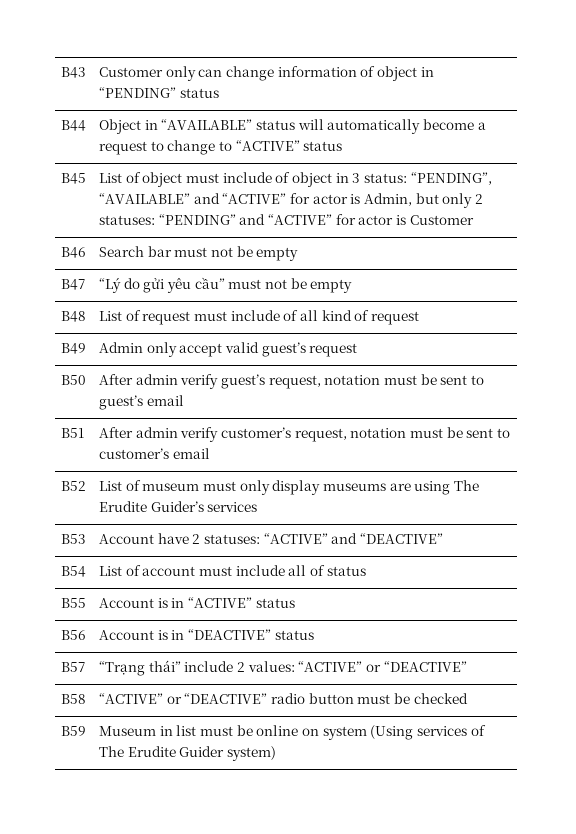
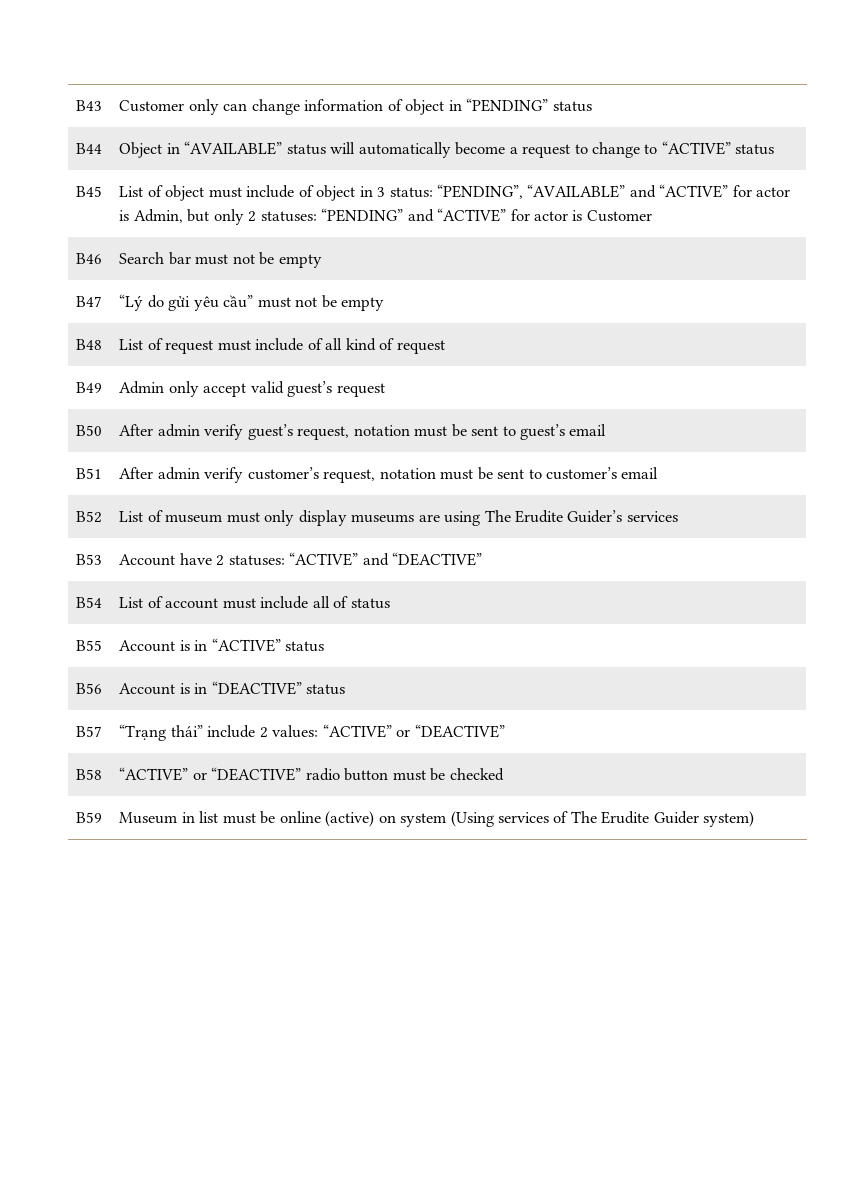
- B59 | Museum in list must be online on system (Using services of The Erudite Guider system)
+ B59 | Museum in list must be online (active) on system (Using services of The Erudite Guider system)

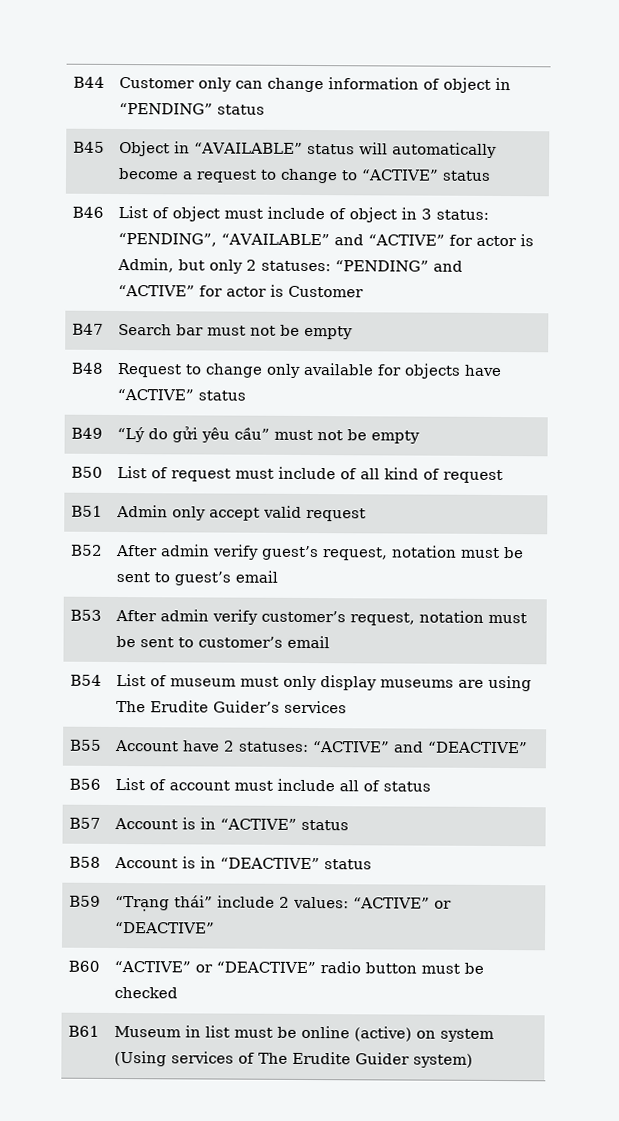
- B43 | Customer only can change information of object in “PENDING” status
+ B44 | Customer only can change information of object in “PENDING” status
- B44 | Object in “AVAILABLE” status will automatically become a request to change to “ACTIVE” status
+ B45 | Object in “AVAILABLE” status will automatically become a request to change to “ACTIVE” status
- B45 | List of object must include of object in 3 status: “PENDING”, “AVAILABLE” and “ACTIVE” for actor is Admin, but only 2 statuses: “PENDING” and “ACTIVE” for actor is Customer
+ B46 | List of object must include of object in 3 status: “PENDING”, “AVAILABLE” and “ACTIVE” for actor is Admin, but only 2 statuses: “PENDING” and “ACTIVE” for actor is Customer
- B46 | Search bar must not be empty
+ B47 | Search bar must not be empty
- B47 | “Lý do gửi yêu cầu” must not be empty
+ B48 | Request to change only available for objects have “ACTIVE” status
+ B49 | “Lý do gửi yêu cầu” must not be empty
- B48 | List of request must include of all kind of request
+ B50 | List of request must include of all kind of request
- B49 | Admin only accept valid guest’s request
- B50 | After admin verify guest’s request, notation must be sent to guest’s email
+ B51 | Admin only accept valid request
+ B52 | After admin verify guest’s request, notation must be sent to guest’s email
- B51 | After admin verify customer’s request, notation must be sent to customer’s email
+ B53 | After admin verify customer’s request, notation must be sent to customer’s email
- B52 | List of museum must only display museums are using The Erudite Guider’s services
+ B54 | List of museum must only display museums are using The Erudite Guider’s services
- B53 | Account have 2 statuses: “ACTIVE” and “DEACTIVE”
+ B55 | Account have 2 statuses: “ACTIVE” and “DEACTIVE”
- B54 | List of account must include all of status
+ B56 | List of account must include all of status
- B55 | Account is in “ACTIVE” status
+ B57 | Account is in “ACTIVE” status
- B56 | Account is in “DEACTIVE” status
+ B58 | Account is in “DEACTIVE” status
- B57 | “Trạng thái” include 2 values: “ACTIVE” or “DEACTIVE”
+ B59 | “Trạng thái” include 2 values: “ACTIVE” or “DEACTIVE”
- B58 | “ACTIVE” or “DEACTIVE” radio button must be checked
+ B60 | “ACTIVE” or “DEACTIVE” radio button must be checked
- B59 | Museum in list must be online (active) on system (Using services of The Erudite Guider system)
+ B61 | Museum in list must be online (active) on system (Using services of The Erudite Guider system)

